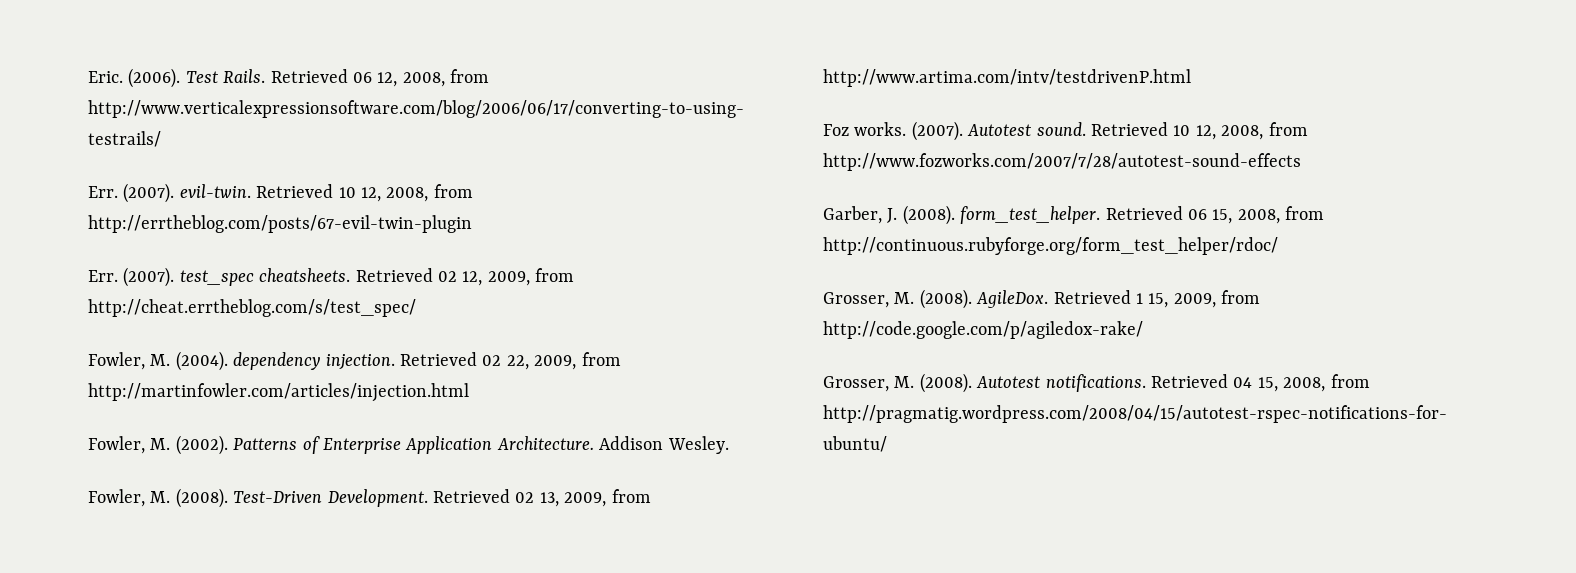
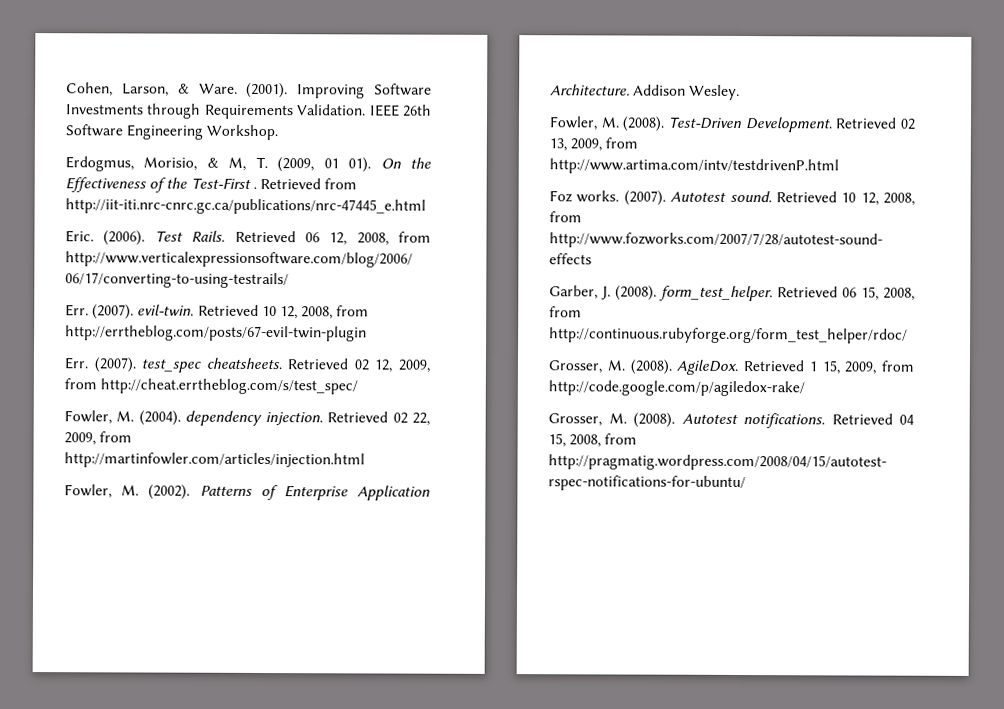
+ Cohen, Larson, & Ware. (2001). Improving Software Investments through Requirements Validation. IEEE 26th Software Engineering Workshop.
+ Erdogmus, Morisio, & M, T. (2009, 01 01). On the Effectiveness of the Test-First . Retrieved from http://iit-iti.nrc-cnrc.gc.ca/publications/nrc-47445_e.html

